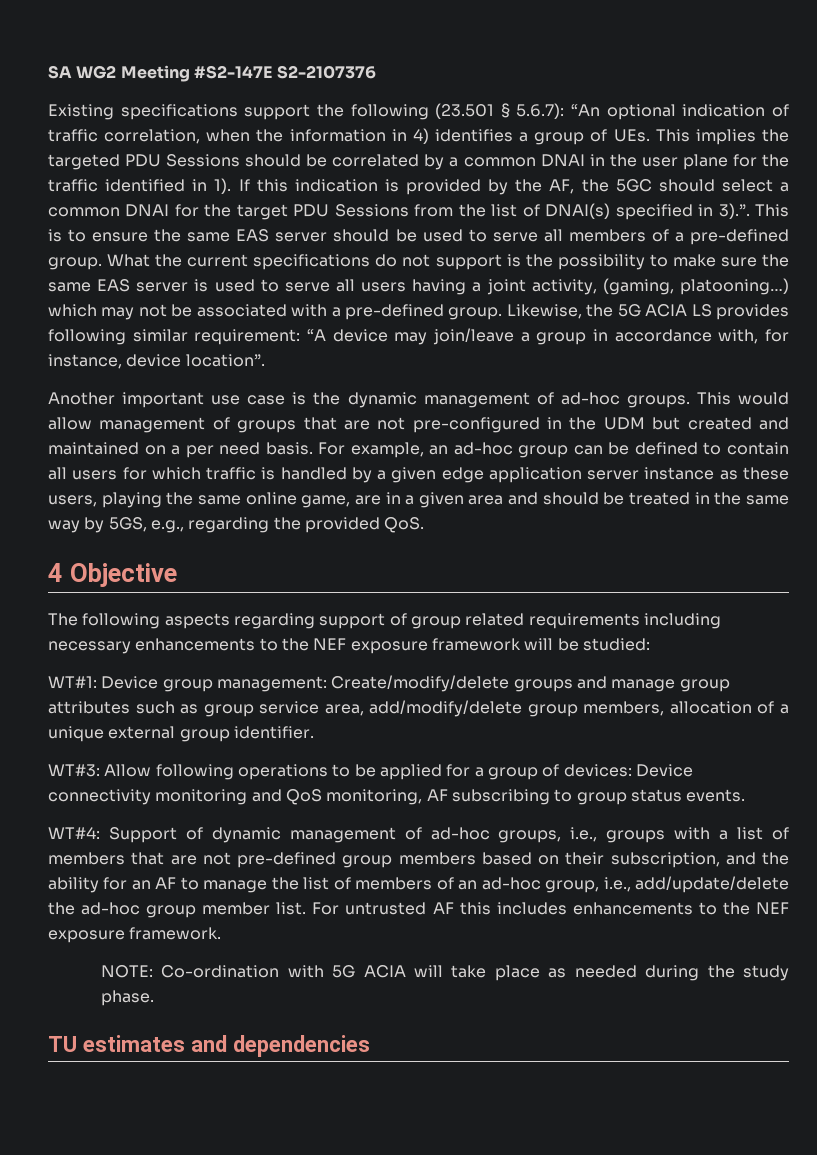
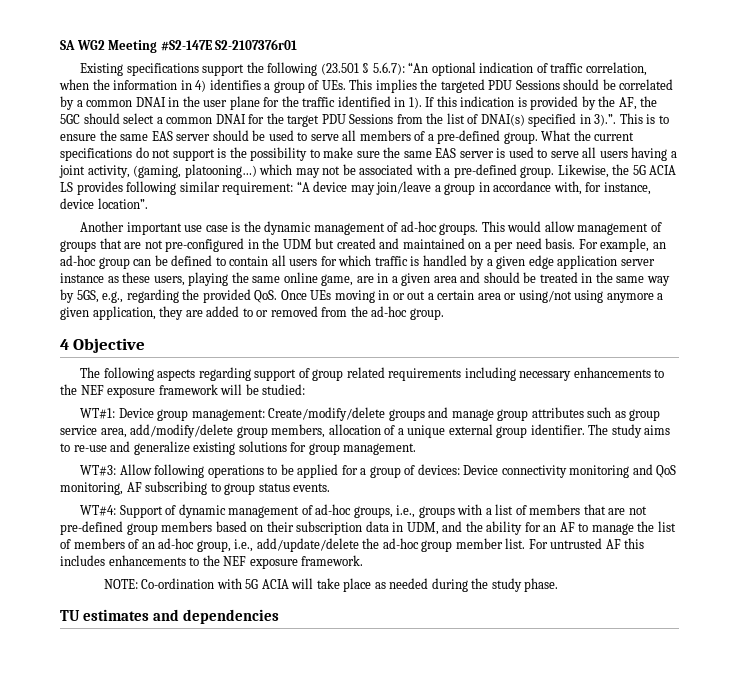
- SA WG2 Meeting #S2-147E S2-2107376
+ SA WG2 Meeting #S2-147E S2-2107376r01
- For example, an ad-hoc group can be defined to contain all users for which traffic is handled by a given edge application server instance as these users, playing the same online game, are in a given area and should be treated in the same way by 5GS, e.g., regarding the provided QoS.
+ For example, an ad-hoc group can be defined to contain all users for which traffic is handled by a given edge application server instance as these users, playing the same online game, are in a given area and should be treated in the same way by 5GS, e.g., regarding the provided QoS. Once UEs moving in or out a certain area or using/not using anymore a given application, they are added to or removed from the ad-hoc group.
+ The study aims to re-use and generalize existing solutions for group management.
- WT#4: Support of dynamic management of ad-hoc groups, i.e., groups with a list of members that are not pre-defined group members based on their subscription, and the ability for an AF to manage the list of members of an ad-hoc group, i.e., add/update/delete the ad-hoc group member list.
+ WT#4: Support of dynamic management of ad-hoc groups, i.e., groups with a list of members that are not pre-defined group members based on their subscription data in UDM, and the ability for an AF to manage the list of members of an ad-hoc group, i.e., add/update/delete the ad-hoc group member list.

